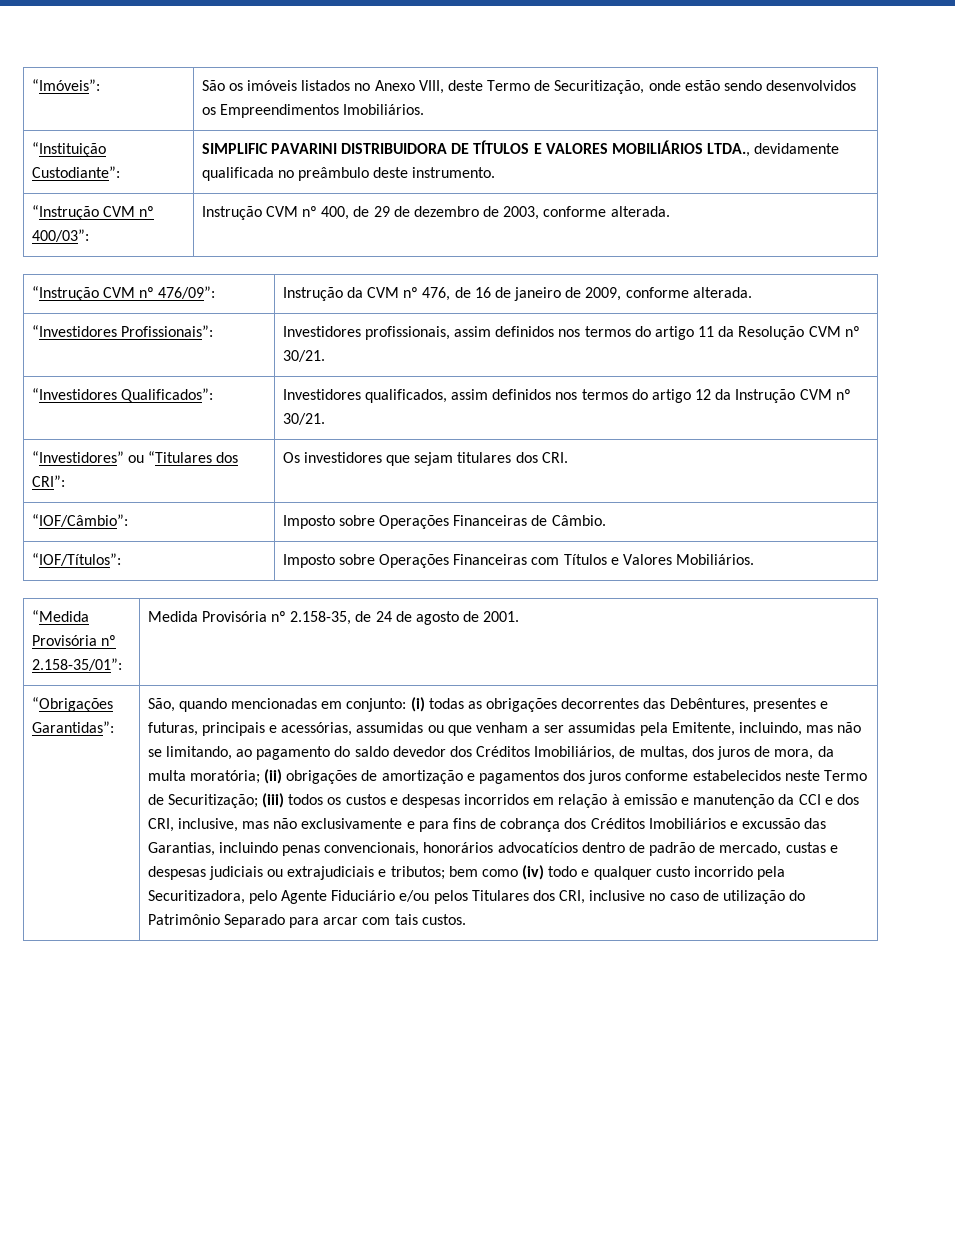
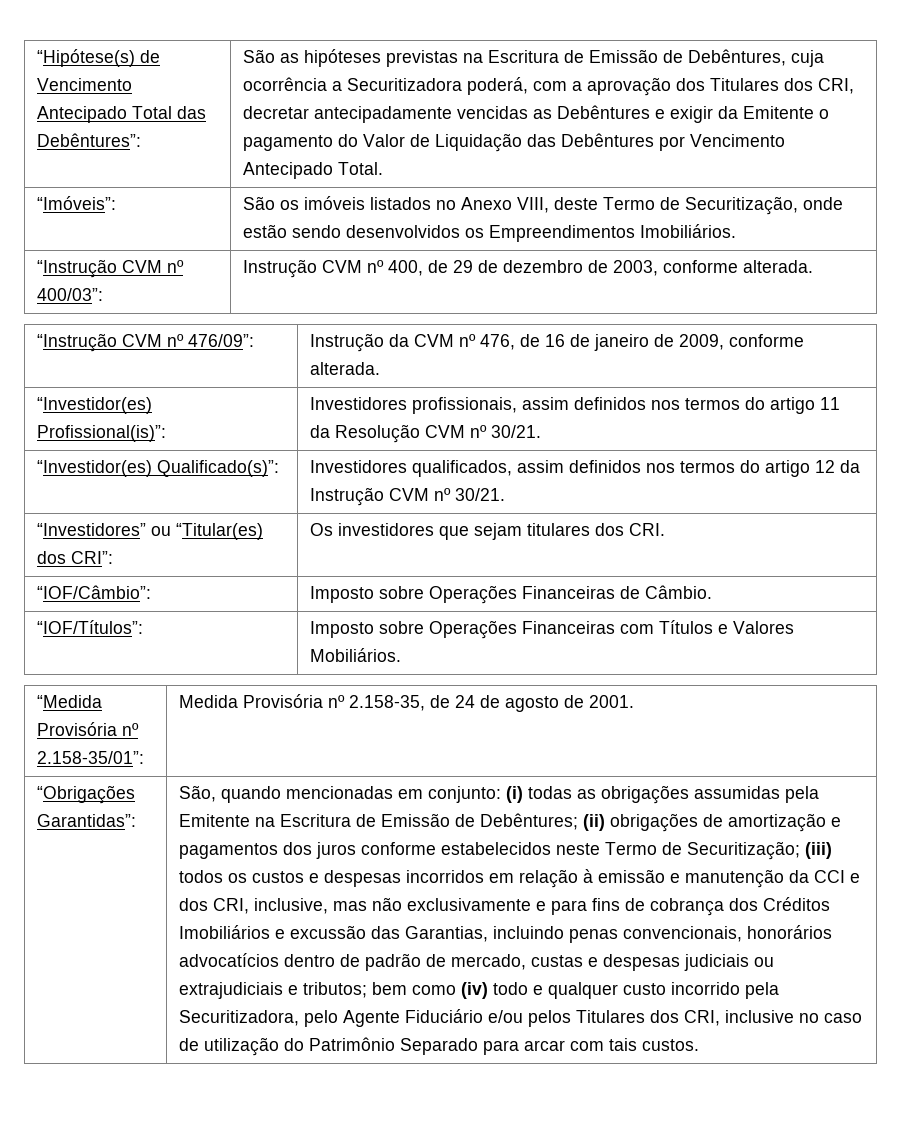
+ “Hipótese(s) de Vencimento Antecipado Total das Debêntures”: | São as hipóteses previstas na Escritura de Emissão de Debêntures, cuja ocorrência a Securitizadora poderá, com a aprovação dos Titulares dos CRI, decretar antecipadamente vencidas as Debêntures e exigir da Emitente o pagamento do Valor de Liquidação das Debêntures por Vencimento Antecipado Total.
- “Instituição Custodiante”: | SIMPLIFIC PAVARINI DISTRIBUIDORA DE TÍTULOS E VALORES MOBILIÁRIOS LTDA., devidamente qualificada no preâmbulo deste instrumento.
- “Investidores Profissionais”: | Investidores profissionais, assim definidos nos termos do artigo 11 da Resolução CVM nº 30/21.
+ “Investidor(es) Profissional(is)”: | Investidores profissionais, assim definidos nos termos do artigo 11 da Resolução CVM nº 30/21.
- “Investidores Qualificados”: | Investidores qualificados, assim definidos nos termos do artigo 12 da Instrução CVM nº 30/21.
+ “Investidor(es) Qualificado(s)”: | Investidores qualificados, assim definidos nos termos do artigo 12 da Instrução CVM nº 30/21.
- “Investidores” ou “Titulares dos CRI”: | Os investidores que sejam titulares dos CRI.
+ “Investidores” ou “Titular(es) dos CRI”: | Os investidores que sejam titulares dos CRI.
- (i) todas as obrigações decorrentes das Debêntures, presentes e futuras, principais e acessórias, assumidas ou que venham a ser assumidas pela Emitente, incluindo, mas não se limitando, ao pagamento do saldo devedor dos Créditos Imobiliários, de multas, dos juros de mora, da multa moratória;
+ (i) todas as obrigações assumidas pela Emitente na Escritura de Emissão de Debêntures;

